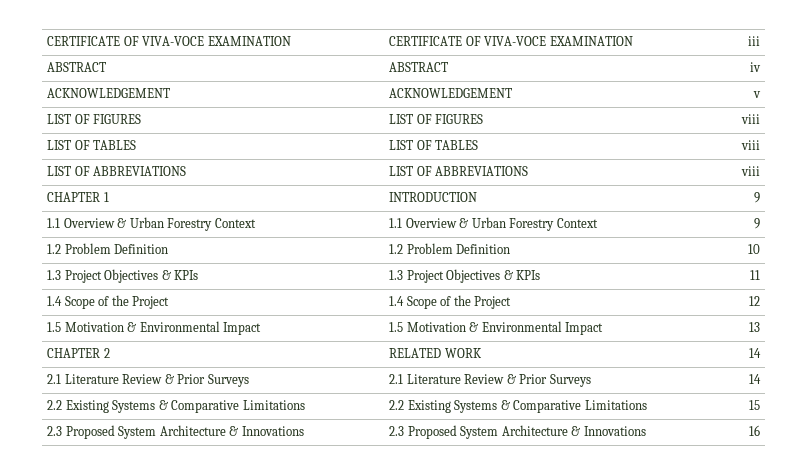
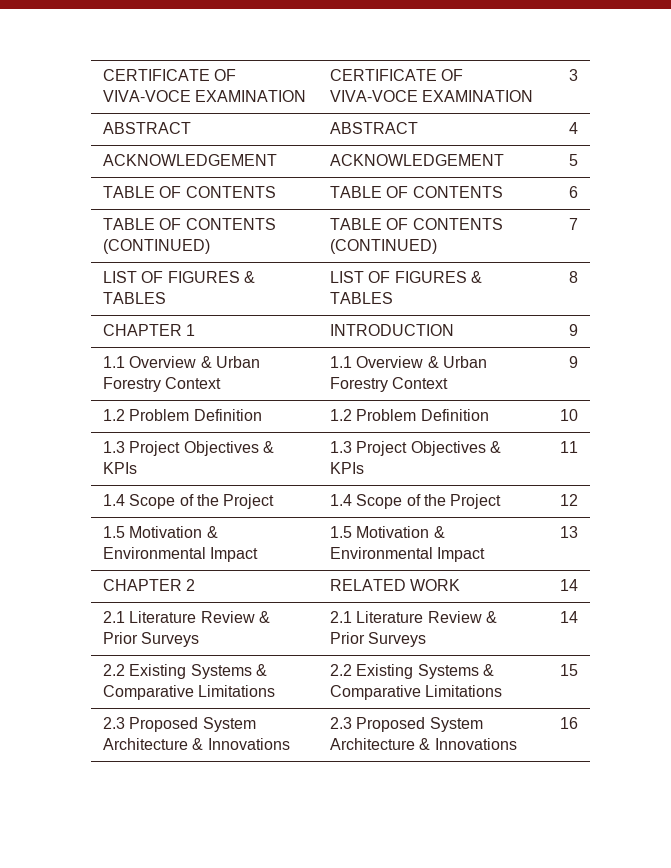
- CERTIFICATE OF VIVA-VOCE EXAMINATION | CERTIFICATE OF VIVA-VOCE EXAMINATION | iii
+ CERTIFICATE OF VIVA-VOCE EXAMINATION | CERTIFICATE OF VIVA-VOCE EXAMINATION | 3
- ABSTRACT | ABSTRACT | iv
+ ABSTRACT | ABSTRACT | 4
- ACKNOWLEDGEMENT | ACKNOWLEDGEMENT | v
- LIST OF FIGURES | LIST OF FIGURES | viii
- LIST OF TABLES | LIST OF TABLES | viii
- LIST OF ABBREVIATIONS | LIST OF ABBREVIATIONS | viii
+ ACKNOWLEDGEMENT | ACKNOWLEDGEMENT | 5
+ TABLE OF CONTENTS | TABLE OF CONTENTS | 6
+ TABLE OF CONTENTS (CONTINUED) | TABLE OF CONTENTS (CONTINUED) | 7
+ LIST OF FIGURES & TABLES | LIST OF FIGURES & TABLES | 8

